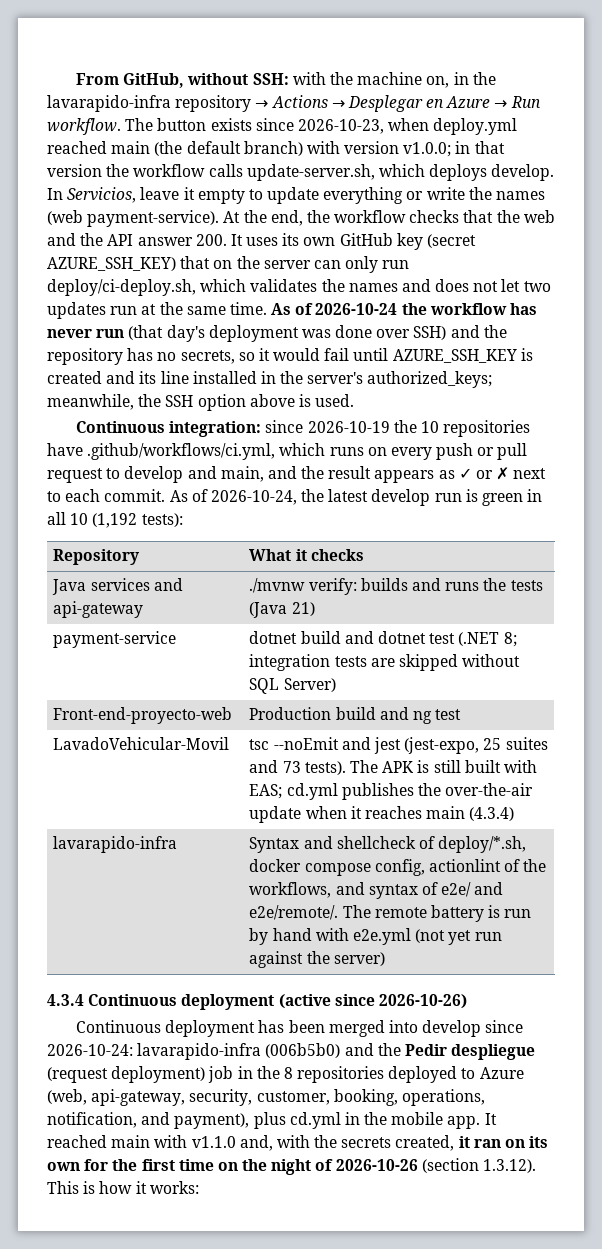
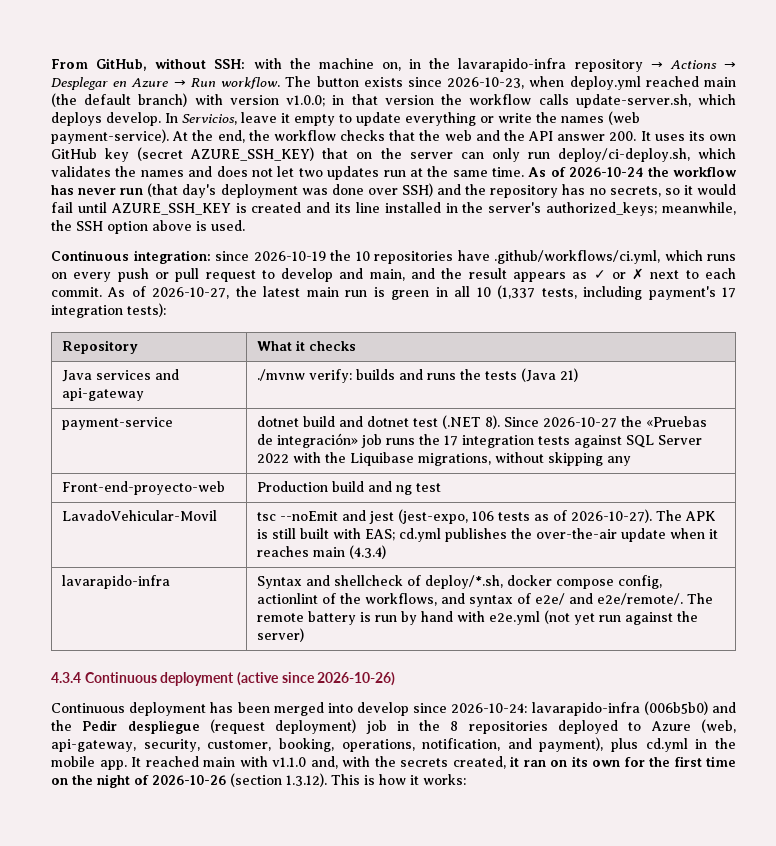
- As of 2026-10-24, the latest develop run is green in all 10 (1,192 tests):
+ As of 2026-10-27, the latest main run is green in all 10 (1,337 tests, including payment's 17 integration tests):
- payment-service | dotnet build and dotnet test (.NET 8; integration tests are skipped without SQL Server)
+ payment-service | dotnet build and dotnet test (.NET 8). Since 2026-10-27 the «Pruebas de integración» job runs the 17 integration tests against SQL Server 2022 with the Liquibase migrations, without skipping any
- LavadoVehicular-Movil | tsc --noEmit and jest (jest-expo, 25 suites and 73 tests). The APK is still built with EAS; cd.yml publishes the over-the-air update when it reaches main (4.3.4)
+ LavadoVehicular-Movil | tsc --noEmit and jest (jest-expo, 106 tests as of 2026-10-27). The APK is still built with EAS; cd.yml publishes the over-the-air update when it reaches main (4.3.4)

